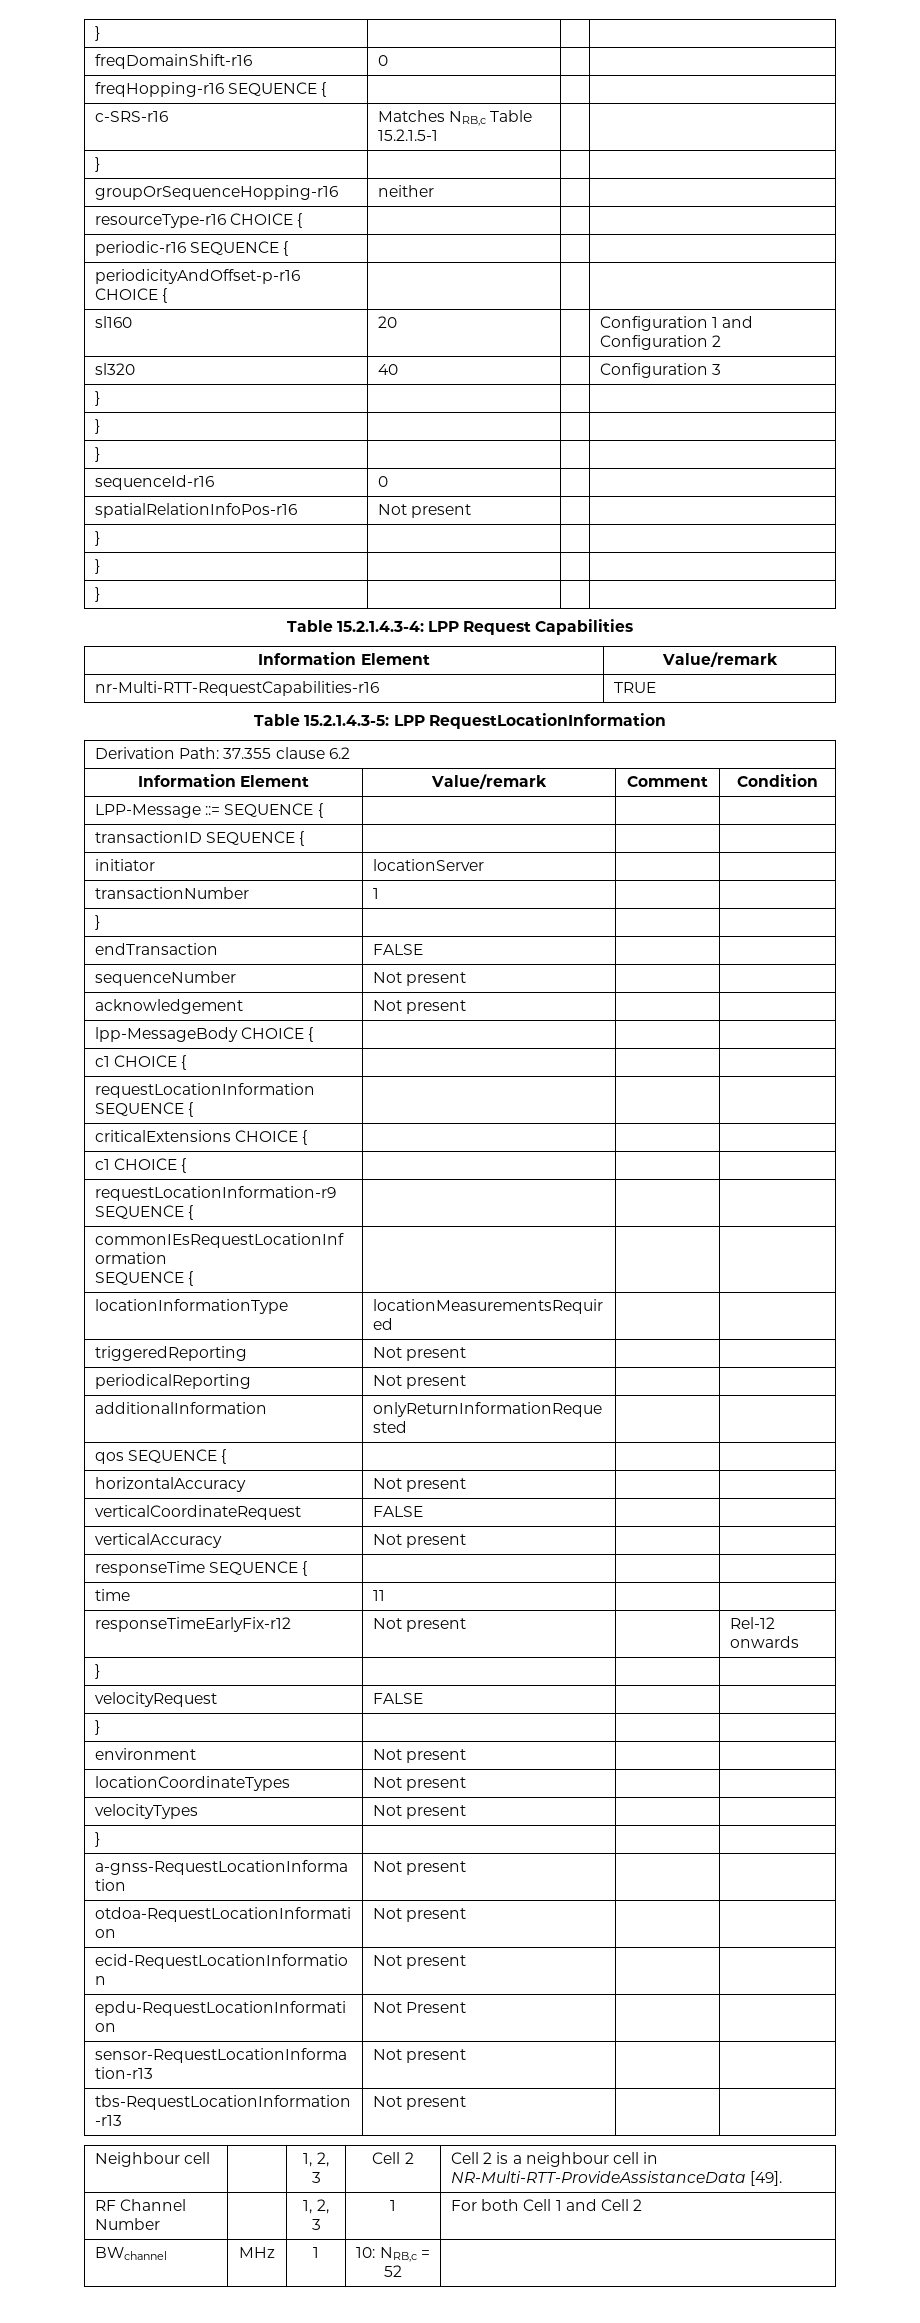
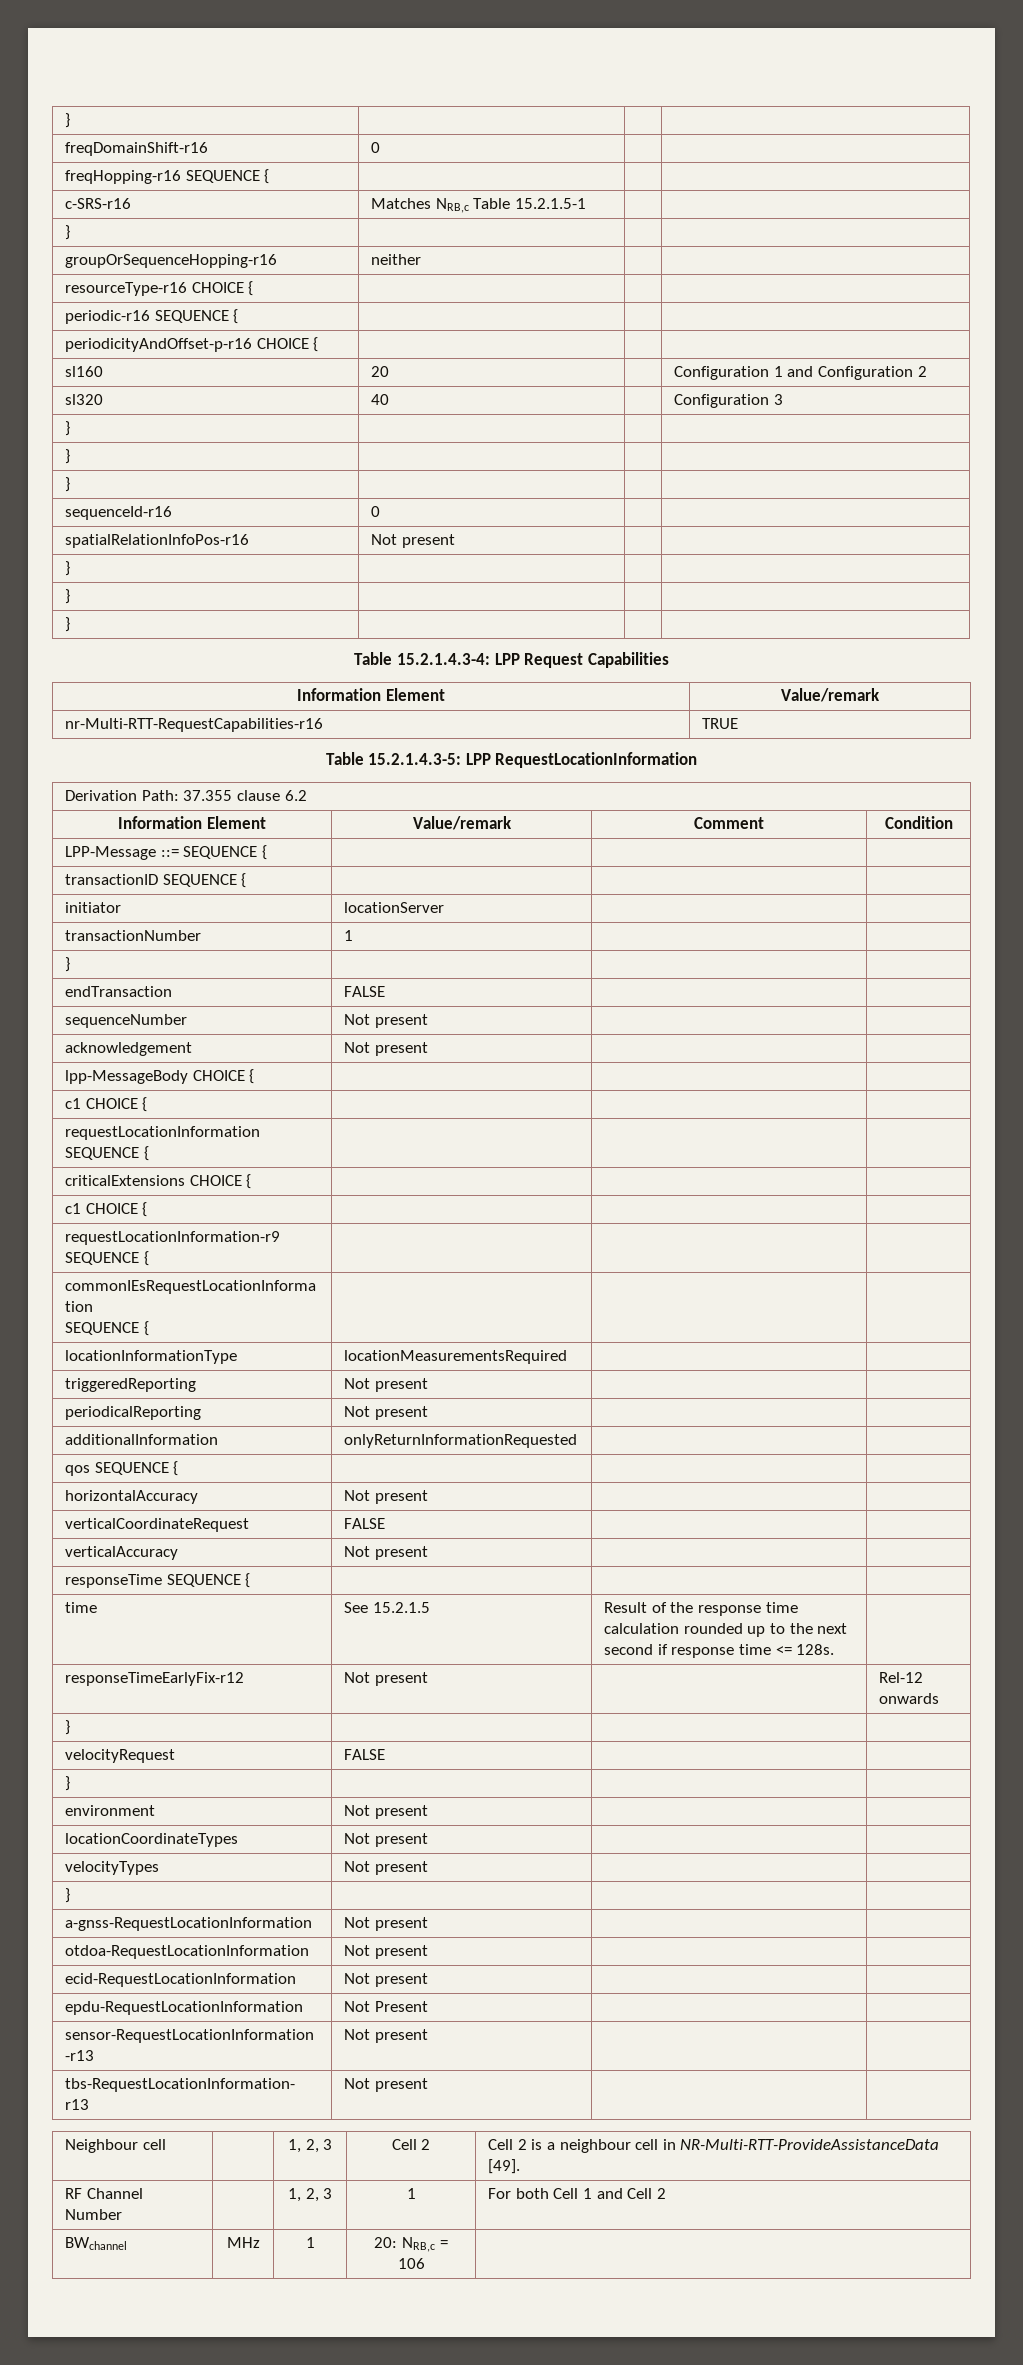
- time | 11 | |
+ time | See 15.2.1.5 | Result of the response time calculation rounded up to the next second if response time <= 128s. |
- BWchannel | MHz | 1 | 10: NRB,c = 52 |
+ BWchannel | MHz | 1 | 20: NRB,c = 106 |

